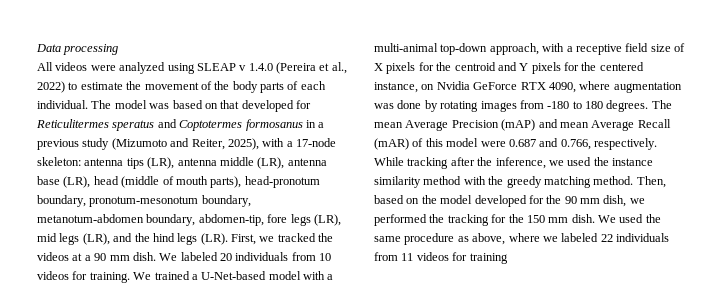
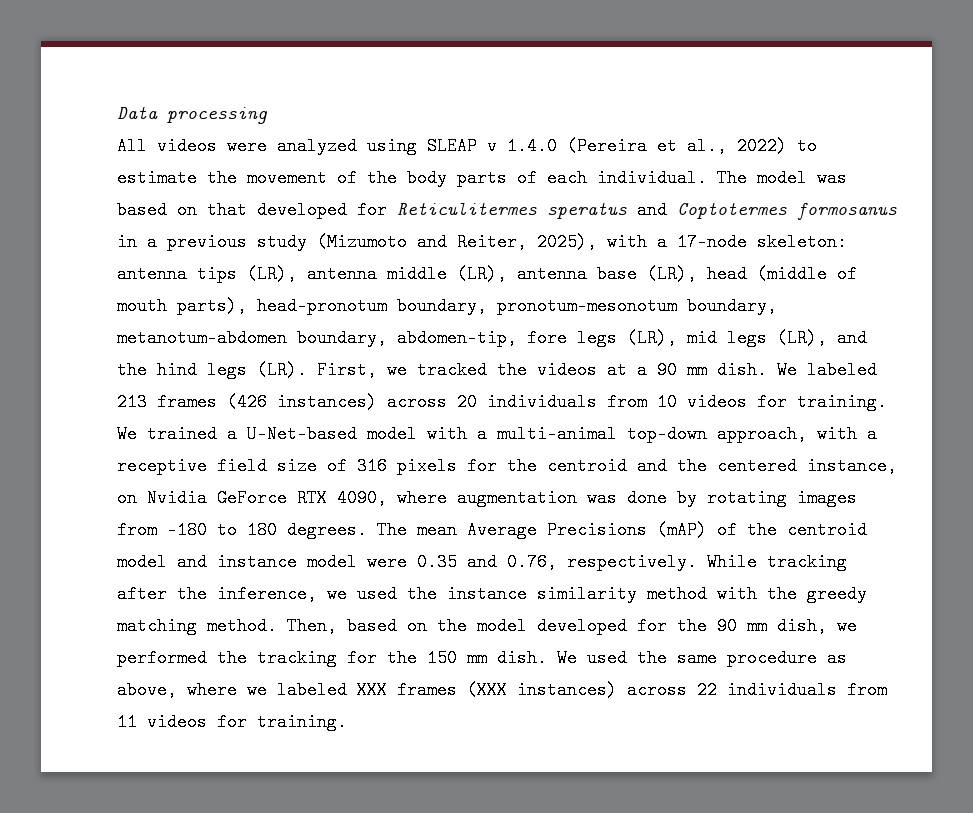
- We labeled 20 individuals from 10 videos for training.
+ We labeled 213 frames (426 instances) across 20 individuals from 10 videos for training.
- We trained a U-Net-based model with a multi-animal top-down approach, with a receptive field size of X pixels for the centroid and Y pixels for the centered instance, on Nvidia GeForce RTX 4090, where augmentation was done by rotating images from -180 to 180 degrees.
+ We trained a U-Net-based model with a multi-animal top-down approach, with a receptive field size of 316 pixels for the centroid and the centered instance, on Nvidia GeForce RTX 4090, where augmentation was done by rotating images from -180 to 180 degrees.
- The mean Average Precision (mAP) and mean Average Recall (mAR) of this model were 0.687 and 0.766, respectively.
+ The mean Average Precisions (mAP) of the centroid model and instance model were 0.35 and 0.76, respectively.
- We used the same procedure as above, where we labeled 22 individuals from 11 videos for training
+ We used the same procedure as above, where we labeled XXX frames (XXX instances) across 22 individuals from 11 videos for training.

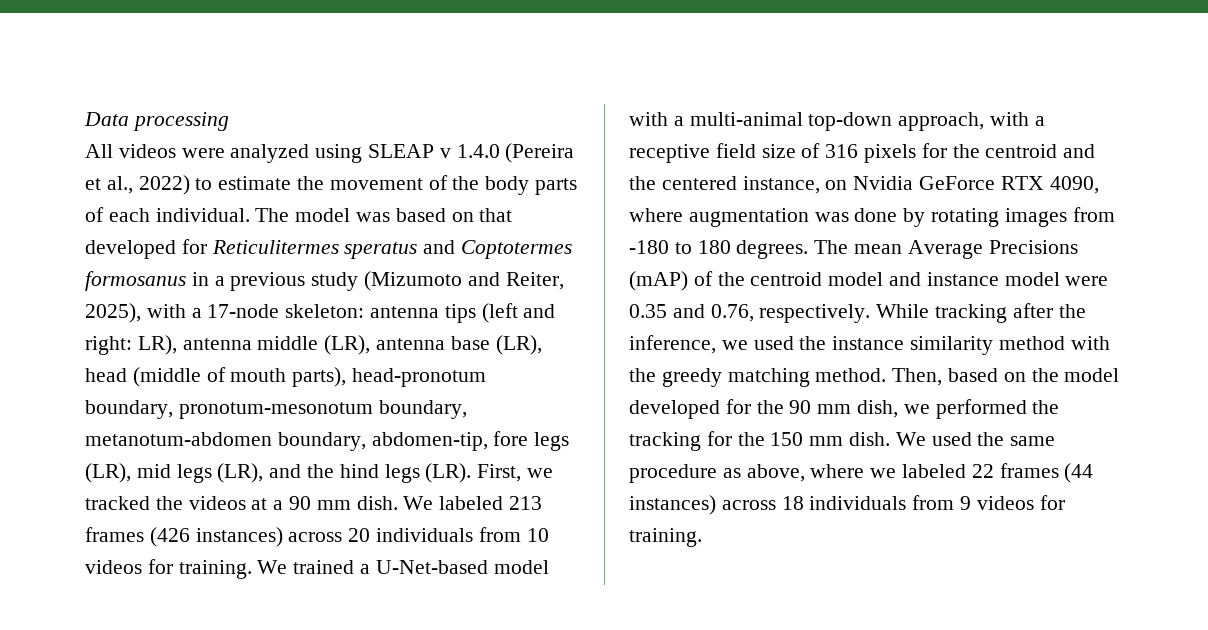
- antenna tips (LR), antenna middle (LR), antenna base (LR), head (middle of mouth parts), head-pronotum boundary, pronotum-mesonotum boundary, metanotum-abdomen boundary, abdomen-tip, fore legs (LR), mid legs (LR), and the hind legs (LR). First, we tracked the videos at a 90 mm dish.
+ antenna tips (left and right: LR), antenna middle (LR), antenna base (LR), head (middle of mouth parts), head-pronotum boundary, pronotum-mesonotum boundary, metanotum-abdomen boundary, abdomen-tip, fore legs (LR), mid legs (LR), and the hind legs (LR). First, we tracked the videos at a 90 mm dish.
- We used the same procedure as above, where we labeled XXX frames (XXX instances) across 22 individuals from 11 videos for training.
+ We used the same procedure as above, where we labeled 22 frames (44 instances) across 18 individuals from 9 videos for training.

